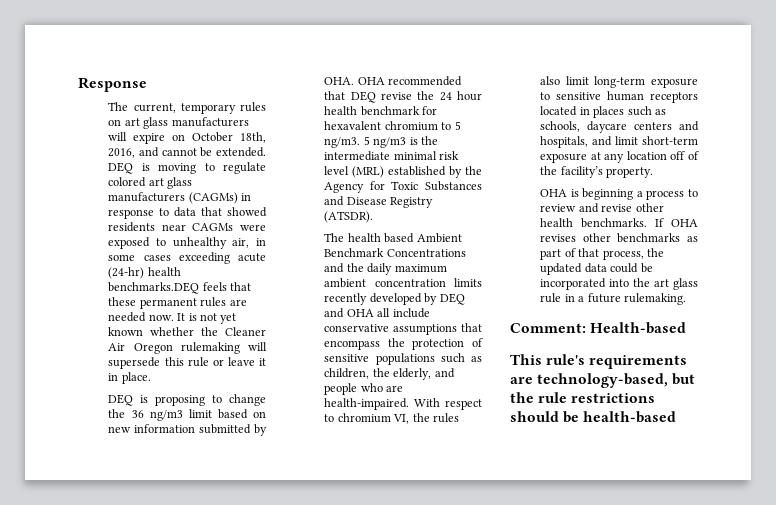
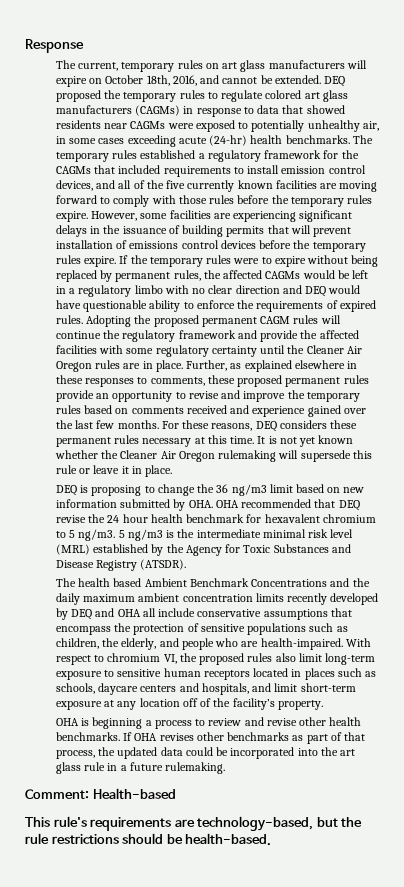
- DEQ is moving to regulate colored art glass manufacturers (CAGMs) in response to data that showed residents near CAGMs were exposed to unhealthy air, in some cases exceeding acute (24-hr) health benchmarks.DEQ feels that these permanent rules are needed now.
+ DEQ proposed the temporary rules to regulate colored art glass manufacturers (CAGMs) in response to data that showed residents near CAGMs were exposed to potentially unhealthy air, in some cases exceeding acute (24-hr) health benchmarks. The temporary rules established a regulatory framework for the CAGMs that included requirements to install emission control devices, and all of the five currently known facilities are moving forward to comply with those rules before the temporary rules expire. However, some facilities are experiencing significant delays in the issuance of building permits that will prevent installation of emissions control devices before the temporary rules expire. If the temporary rules were to expire without being replaced by permanent rules, the affected CAGMs would be left in a regulatory limbo with no clear direction and DEQ would have questionable ability to enforce the requirements of expired rules. Adopting the proposed permanent CAGM rules will continue the regulatory framework and provide the affected facilities with some regulatory certainty until the Cleaner Air Oregon rules are in place. Further, as explained elsewhere in these responses to comments, these proposed permanent rules provide an opportunity to revise and improve the temporary rules based on comments received and experience gained over the last few months. For these reasons, DEQ considers these permanent rules necessary at this time.
- With respect to chromium VI, the rules also limit long-term exposure to sensitive human receptors located in places such as schools, daycare centers and hospitals, and limit short-term exposure at any location off of the facility’s property.
+ With respect to chromium VI, the proposed rules also limit long-term exposure to sensitive human receptors located in places such as schools, daycare centers and hospitals, and limit short-term exposure at any location off of the facility’s property.
- This rule's requirements are technology-based, but the rule restrictions should be health-based
+ This rule's requirements are technology-based, but the rule restrictions should be health-based.

